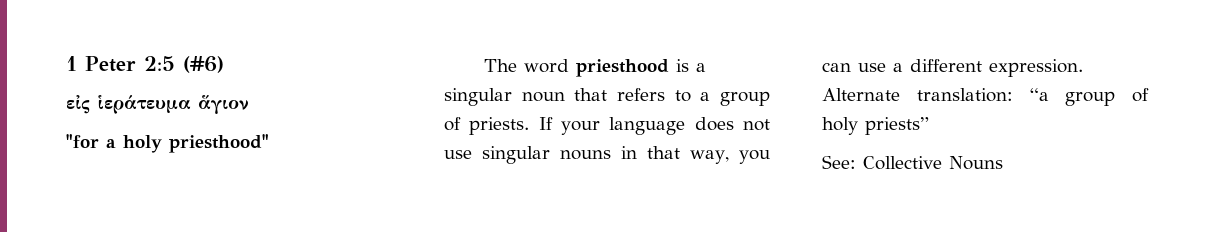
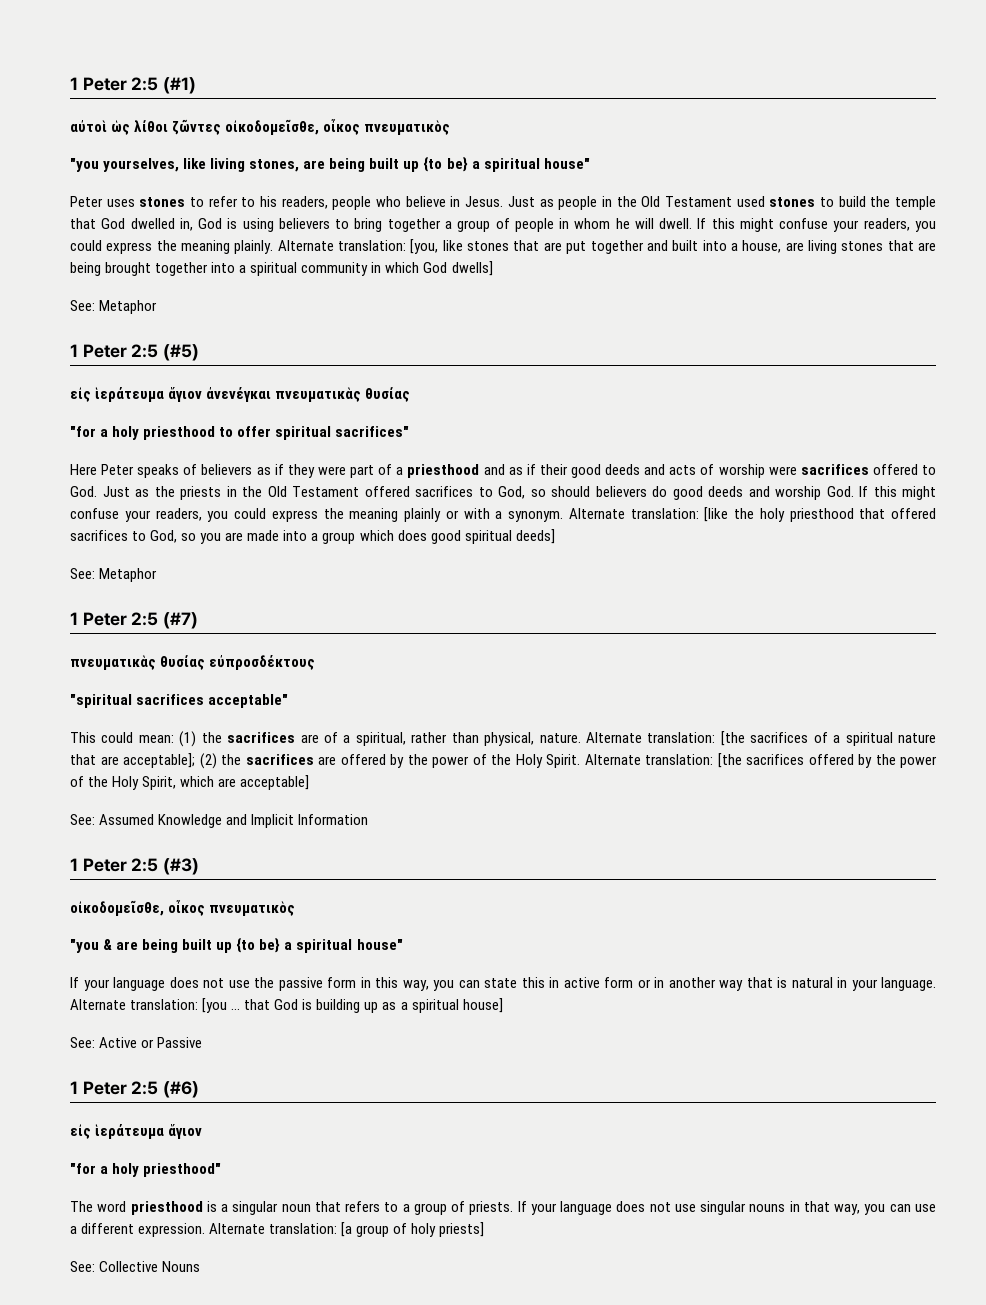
+ 1 Peter 2:5 (#1)
+ αὐτοὶ ὡς λίθοι ζῶντες οἰκοδομεῖσθε, οἶκος πνευματικὸς
+ "you yourselves, like living stones, are being built up {to be} a spiritual house"
+ Peter uses stones to refer to his readers, people who believe in Jesus. Just as people in the Old Testament used stones to build the temple that God dwelled in, God is using believers to bring together a group of people in whom he will dwell. If this might confuse your readers, you could express the meaning plainly. Alternate translation: [you, like stones that are put together and built into a house, are living stones that are being brought together into a spiritual community in which God dwells]
+ See: Metaphor
+ 1 Peter 2:5 (#5)
+ εἰς ἱεράτευμα ἅγιον ἀνενέγκαι πνευματικὰς θυσίας
+ "for a holy priesthood to offer spiritual sacrifices"
+ Here Peter speaks of believers as if they were part of a priesthood and as if their good deeds and acts of worship were sacrifices offered to God. Just as the priests in the Old Testament offered sacrifices to God, so should believers do good deeds and worship God. If this might confuse your readers, you could express the meaning plainly or with a synonym. Alternate translation: [like the holy priesthood that offered sacrifices to God, so you are made into a group which does good spiritual deeds]
+ See: Metaphor
+ 1 Peter 2:5 (#7)
+ πνευματικὰς θυσίας εὐπροσδέκτους
+ "spiritual sacrifices acceptable"
+ This could mean: (1) the sacrifices are of a spiritual, rather than physical, nature. Alternate translation: [the sacrifices of a spiritual nature that are acceptable]; (2) the sacrifices are offered by the power of the Holy Spirit. Alternate translation: [the sacrifices offered by the power of the Holy Spirit, which are acceptable]
+ See: Assumed Knowledge and Implicit Information
+ 1 Peter 2:5 (#3)
+ οἰκοδομεῖσθε, οἶκος πνευματικὸς
+ "you & are being built up {to be} a spiritual house"
+ If your language does not use the passive form in this way, you can state this in active form or in another way that is natural in your language. Alternate translation: [you … that God is building up as a spiritual house]
+ See: Active or Passive
- Alternate translation: “a group of holy priests”
+ Alternate translation: [a group of holy priests]

